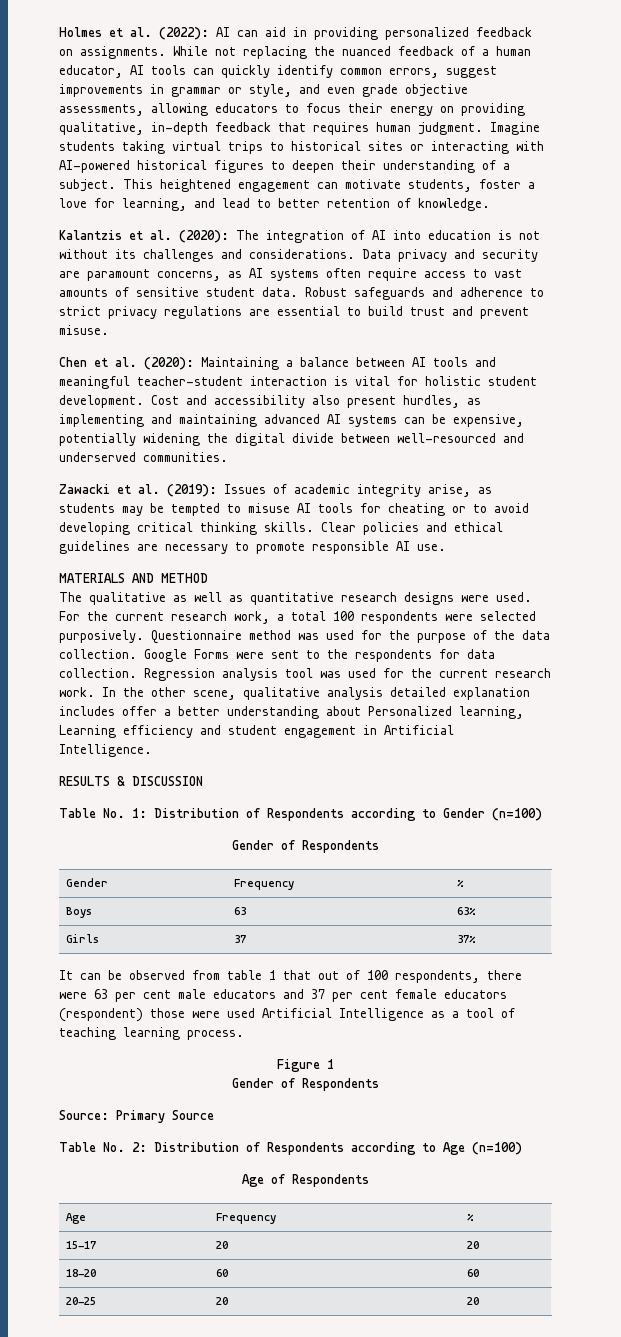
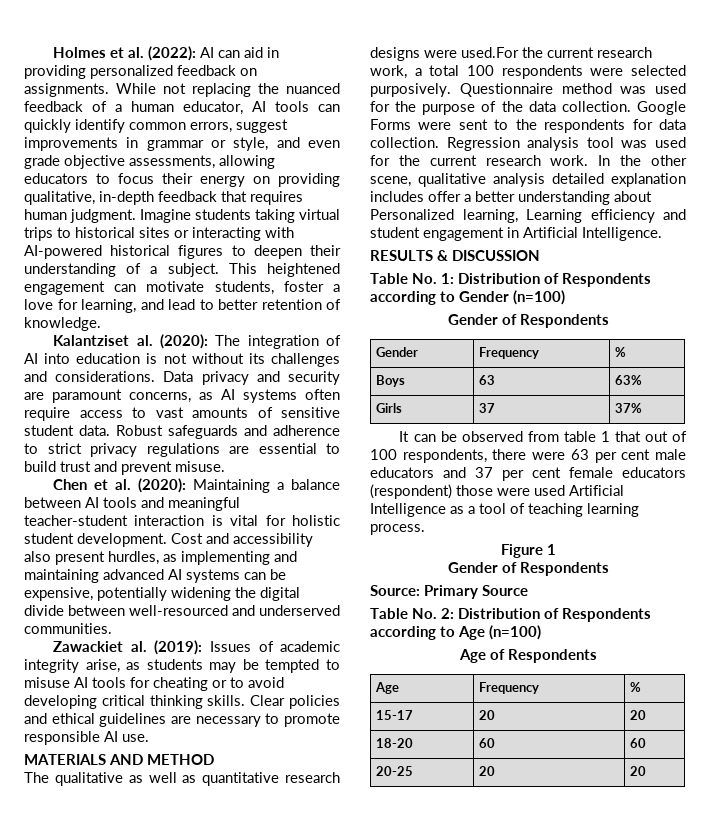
- Kalantzis et al. (2020): The integration of AI into education is not without its challenges and considerations.
+ Kalantziset al. (2020): The integration of AI into education is not without its challenges and considerations.
- Zawacki et al. (2019): Issues of academic integrity arise, as students may be tempted to misuse AI tools for cheating or to avoid developing critical thinking skills.
+ Zawackiet al. (2019): Issues of academic integrity arise, as students may be tempted to misuse AI tools for cheating or to avoid developing critical thinking skills.
- The qualitative as well as quantitative research designs were used. For the current research work, a total 100 respondents were selected purposively.
+ The qualitative as well as quantitative research designs were used.For the current research work, a total 100 respondents were selected purposively.

